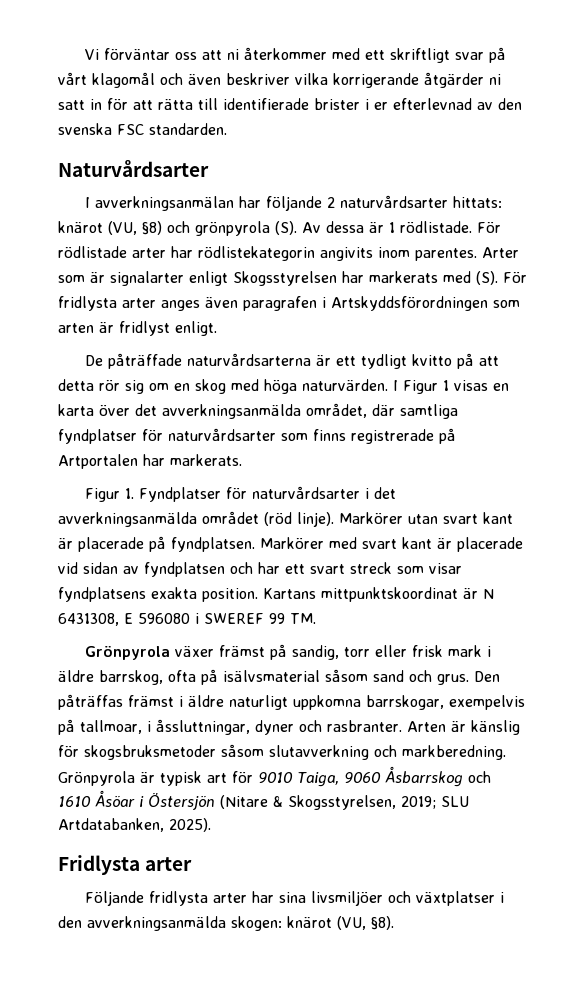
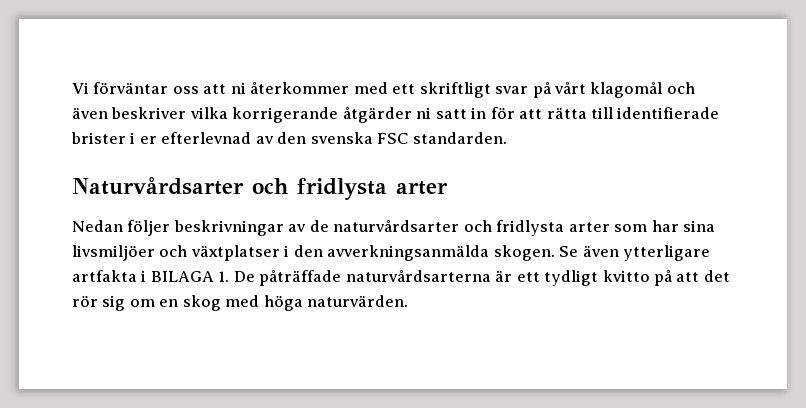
- Naturvårdsarter
- I avverkningsanmälan har följande 2 naturvårdsarter hittats: knärot (VU, §8) och grönpyrola (S). Av dessa är 1 rödlistade. För rödlistade arter har rödlistekategorin angivits inom parentes. Arter som är signalarter enligt Skogsstyrelsen har markerats med (S). För fridlysta arter anges även paragrafen i Artskyddsförordningen som arten är fridlyst enligt.
- De påträffade naturvårdsarterna är ett tydligt kvitto på att detta rör sig om en skog med höga naturvärden. I Figur 1 visas en karta över det avverkningsanmälda området, där samtliga fyndplatser för naturvårdsarter som finns registrerade på Artportalen har markerats.
- Figur 1. Fyndplatser för naturvårdsarter i det avverkningsanmälda området (röd linje). Markörer utan svart kant är placerade på fyndplatsen. Markörer med svart kant är placerade vid sidan av fyndplatsen och har ett svart streck som visar fyndplatsens exakta position. Kartans mittpunktskoordinat är N 6431308, E 596080 i SWEREF 99 TM.
- Grönpyrola växer främst på sandig, torr eller frisk mark i äldre barrskog, ofta på isälvsmaterial såsom sand och grus. Den påträffas främst i äldre naturligt uppkomna barrskogar, exempelvis på tallmoar, i åssluttningar, dyner och rasbranter. Arten är känslig för skogsbruksmetoder såsom slutavverkning och markberedning. Grönpyrola är typisk art för 9010 Taiga, 9060 Åsbarrskog och 1610 Åsöar i Östersjön (Nitare & Skogsstyrelsen, 2019; SLU Artdatabanken, 2025).
- Fridlysta arter
- Följande fridlysta arter har sina livsmiljöer och växtplatser i den avverkningsanmälda skogen: knärot (VU, §8).
+ Naturvårdsarter och fridlysta arter
+ Nedan följer beskrivningar av de naturvårdsarter och fridlysta arter som har sina livsmiljöer och växtplatser i den avverkningsanmälda skogen. Se även ytterligare artfakta i BILAGA 1. De påträffade naturvårdsarterna är ett tydligt kvitto på att det rör sig om en skog med höga naturvärden.

